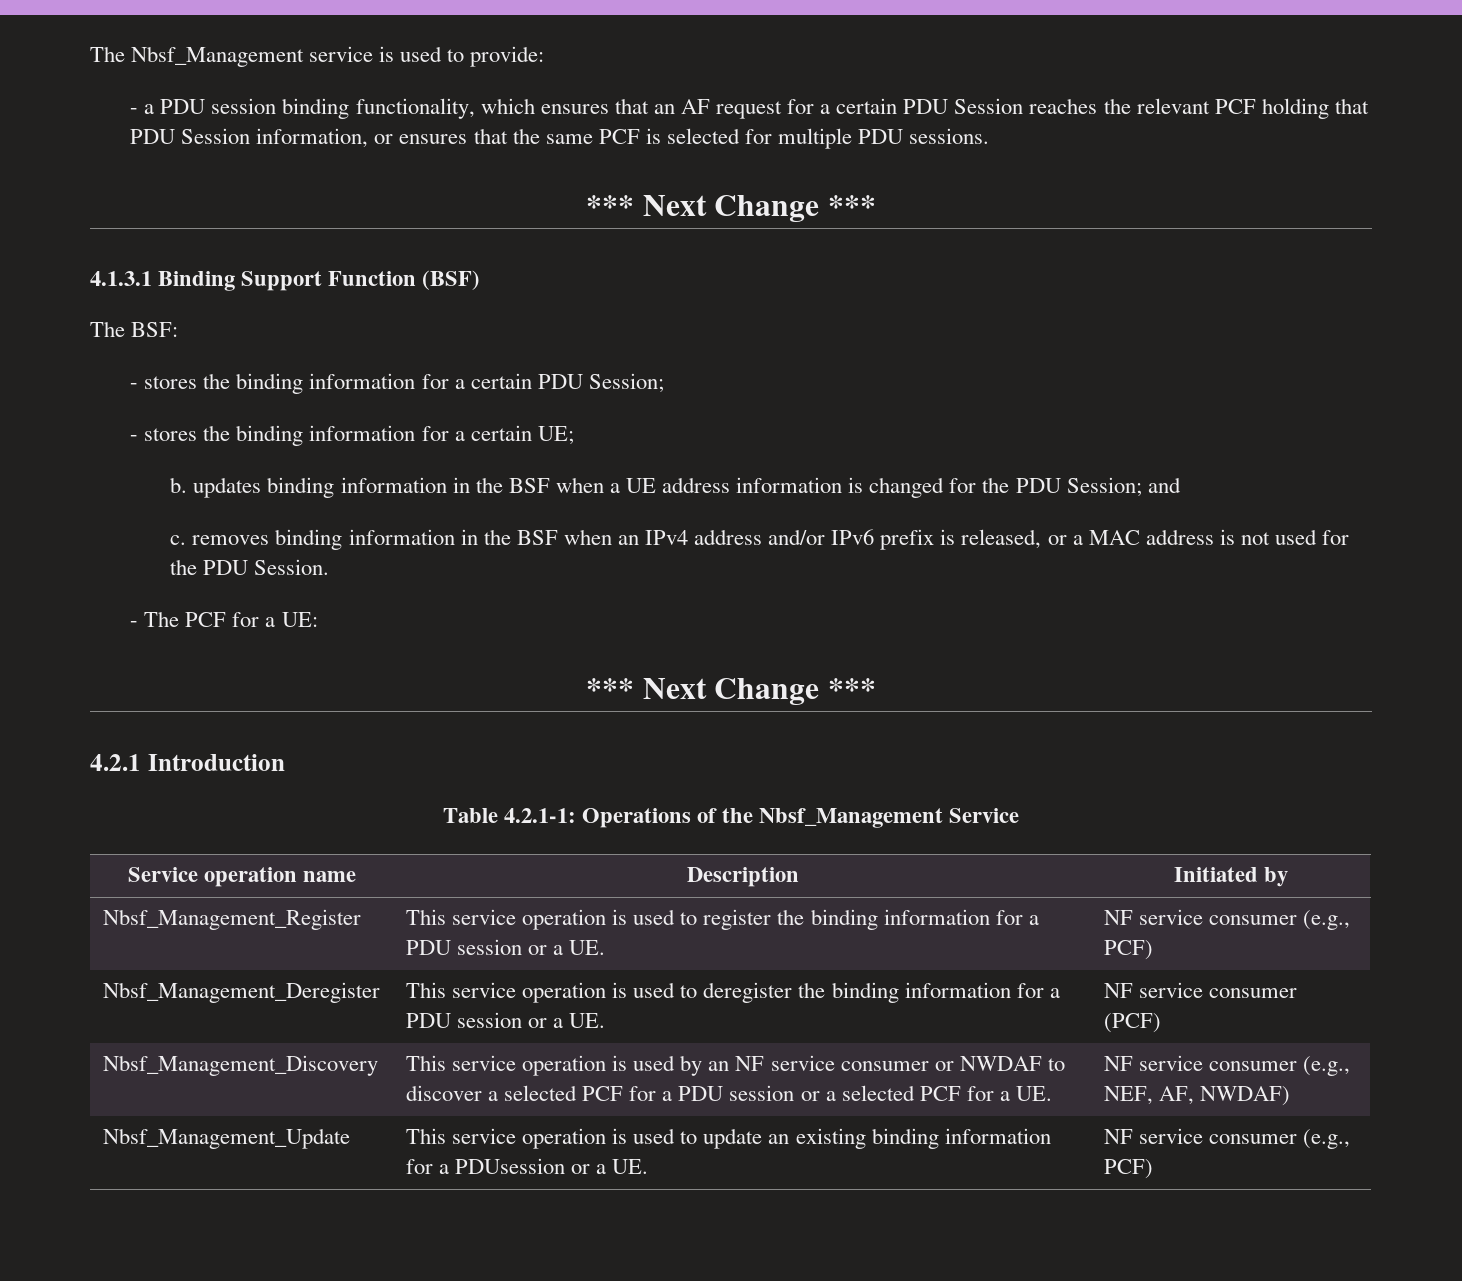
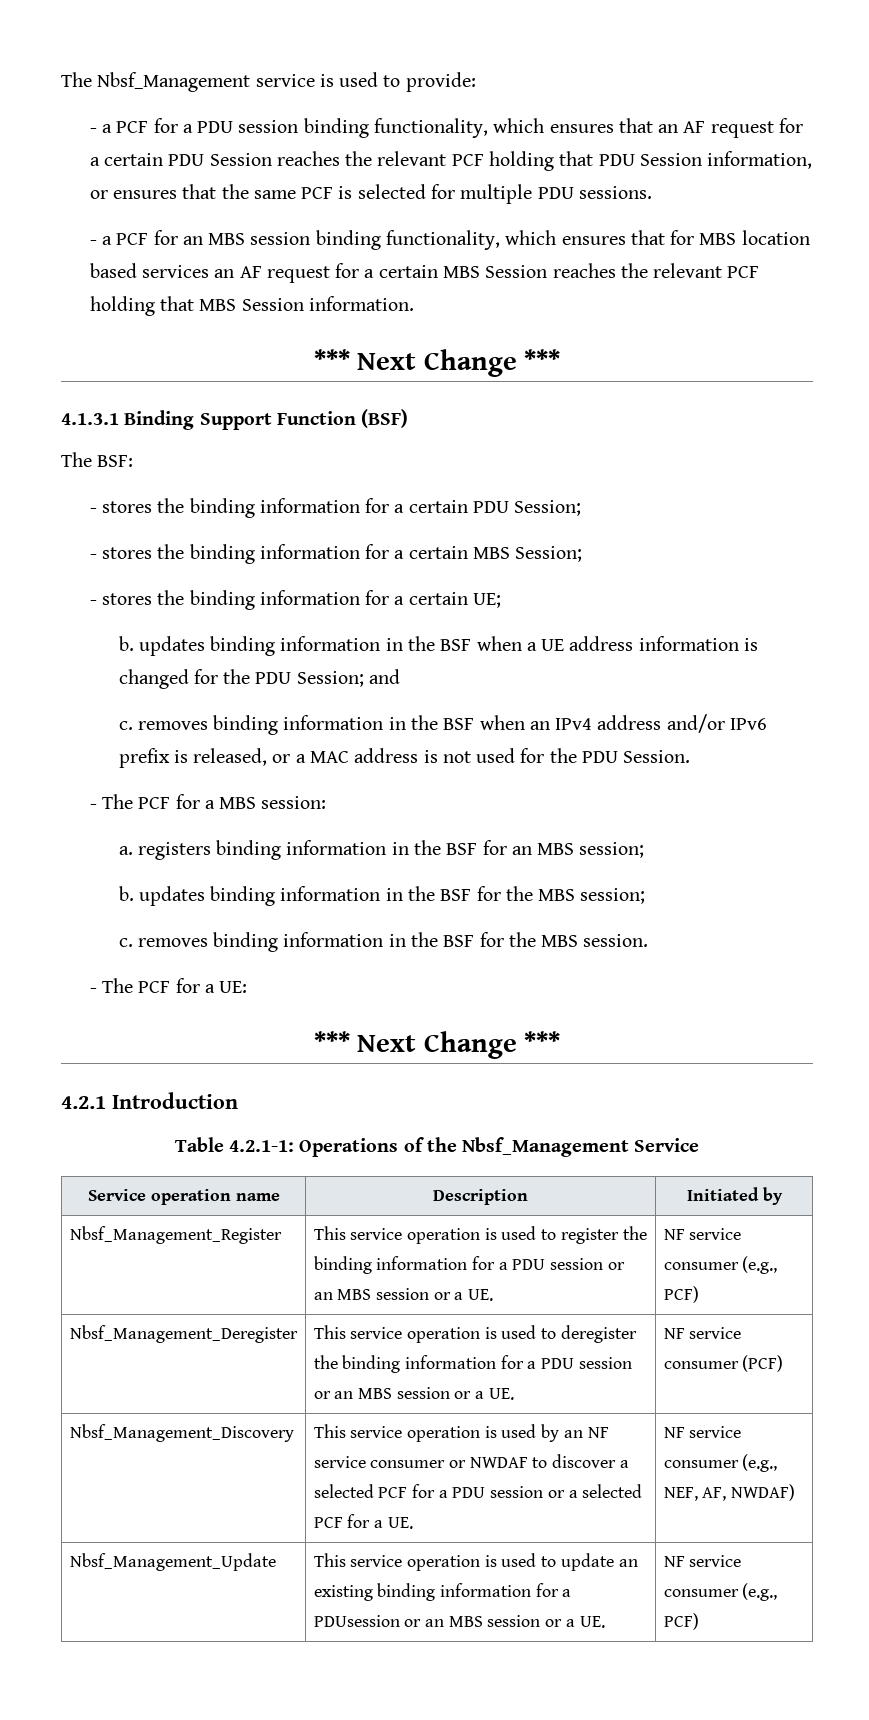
- - a PDU session binding functionality, which ensures that an AF request for a certain PDU Session reaches the relevant PCF holding that PDU Session information, or ensures that the same PCF is selected for multiple PDU sessions.
+ - a PCF for a PDU session binding functionality, which ensures that an AF request for a certain PDU Session reaches the relevant PCF holding that PDU Session information, or ensures that the same PCF is selected for multiple PDU sessions.
+ - a PCF for an MBS session binding functionality, which ensures that for MBS location based services an AF request for a certain MBS Session reaches the relevant PCF holding that MBS Session information.
+ - stores the binding information for a certain MBS Session;
+ - The PCF for a MBS session:
+ a. registers binding information in the BSF for an MBS session;
+ b. updates binding information in the BSF for the MBS session;
+ c. removes binding information in the BSF for the MBS session.
- Nbsf_Management_Register | This service operation is used to register the binding information for a PDU session or a UE. | NF service consumer (e.g., PCF)
+ Nbsf_Management_Register | This service operation is used to register the binding information for a PDU session or an MBS session or a UE. | NF service consumer (e.g., PCF)
- Nbsf_Management_Deregister | This service operation is used to deregister the binding information for a PDU session or a UE. | NF service consumer (PCF)
+ Nbsf_Management_Deregister | This service operation is used to deregister the binding information for a PDU session or an MBS session or a UE. | NF service consumer (PCF)
- Nbsf_Management_Update | This service operation is used to update an existing binding information for a PDUsession or a UE. | NF service consumer (e.g., PCF)
+ Nbsf_Management_Update | This service operation is used to update an existing binding information for a PDUsession or an MBS session or a UE. | NF service consumer (e.g., PCF)

